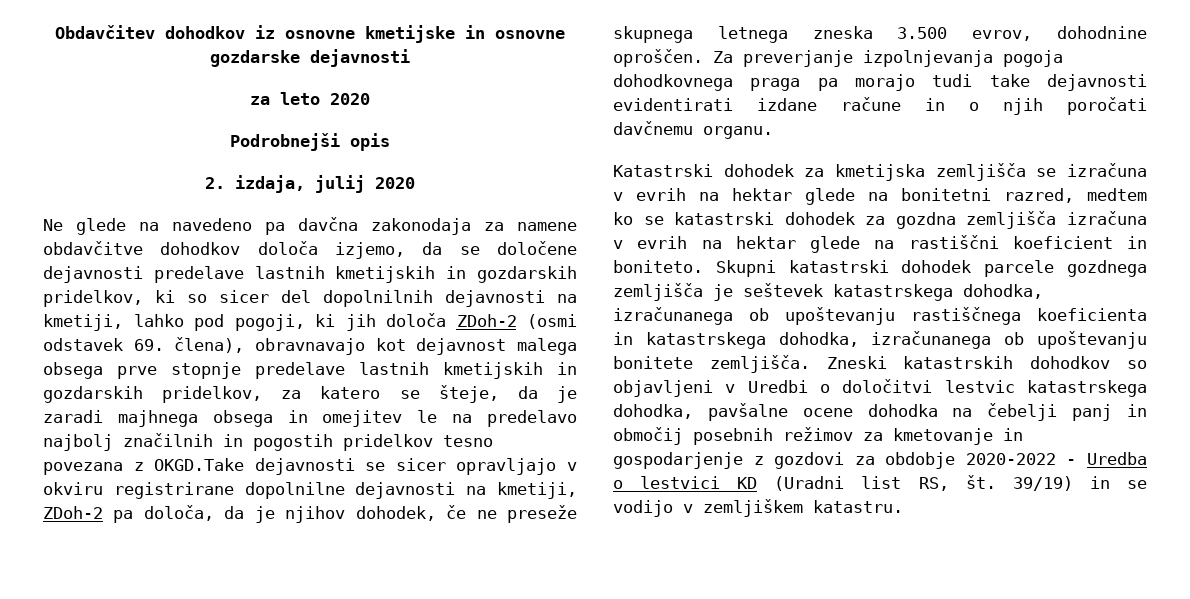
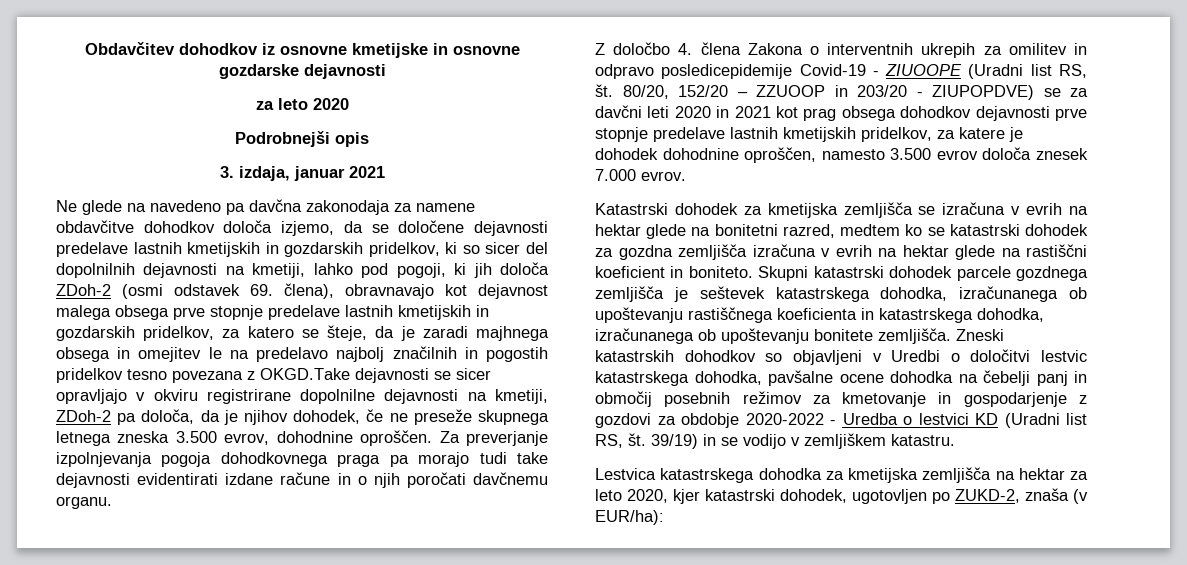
- 2. izdaja, julij 2020
+ 3. izdaja, januar 2021
+ Z določbo 4. člena Zakona o interventnih ukrepih za omilitev in odpravo posledicepidemije Covid-19 - ZIUOOPE (Uradni list RS, št. 80/20, 152/20 – ZZUOOP in 203/20 - ZIUPOPDVE) se za davčni leti 2020 in 2021 kot prag obsega dohodkov dejavnosti prve stopnje predelave lastnih kmetijskih pridelkov, za katere je dohodek dohodnine oproščen, namesto 3.500 evrov določa znesek 7.000 evrov.
+ Lestvica katastrskega dohodka za kmetijska zemljišča na hektar za leto 2020, kjer katastrski dohodek, ugotovljen po ZUKD-2, znaša (v EUR/ha):

